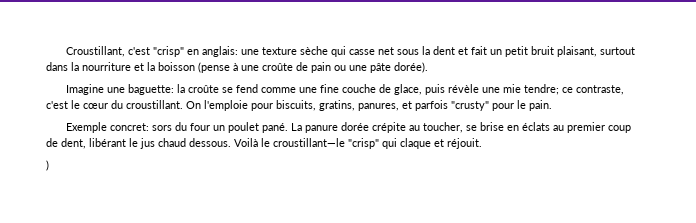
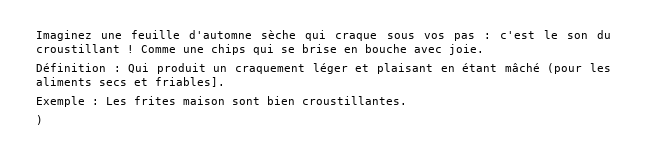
- Croustillant, c'est "crisp" en anglais: une texture sèche qui casse net sous la dent et fait un petit bruit plaisant, surtout dans la nourriture et la boisson (pense à une croûte de pain ou une pâte dorée).
- Imagine une baguette: la croûte se fend comme une fine couche de glace, puis révèle une mie tendre; ce contraste, c'est le cœur du croustillant. On l'emploie pour biscuits, gratins, panures, et parfois "crusty" pour le pain.
- Exemple concret: sors du four un poulet pané. La panure dorée crépite au toucher, se brise en éclats au premier coup de dent, libérant le jus chaud dessous. Voilà le croustillant—le "crisp" qui claque et réjouit.
+ Imaginez une feuille d'automne sèche qui craque sous vos pas : c'est le son du croustillant ! Comme une chips qui se brise en bouche avec joie.
+ Définition : Qui produit un craquement léger et plaisant en étant mâché (pour les aliments secs et friables].
+ Exemple : Les frites maison sont bien croustillantes.

